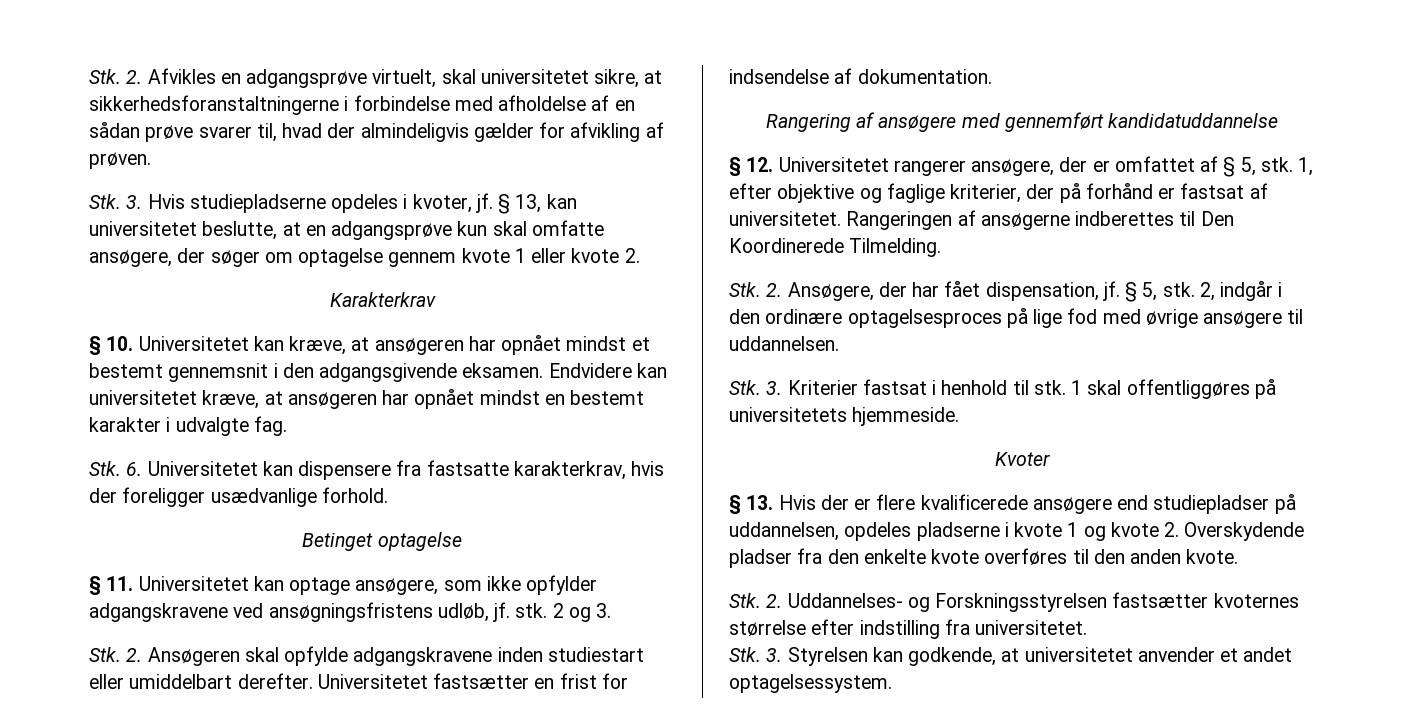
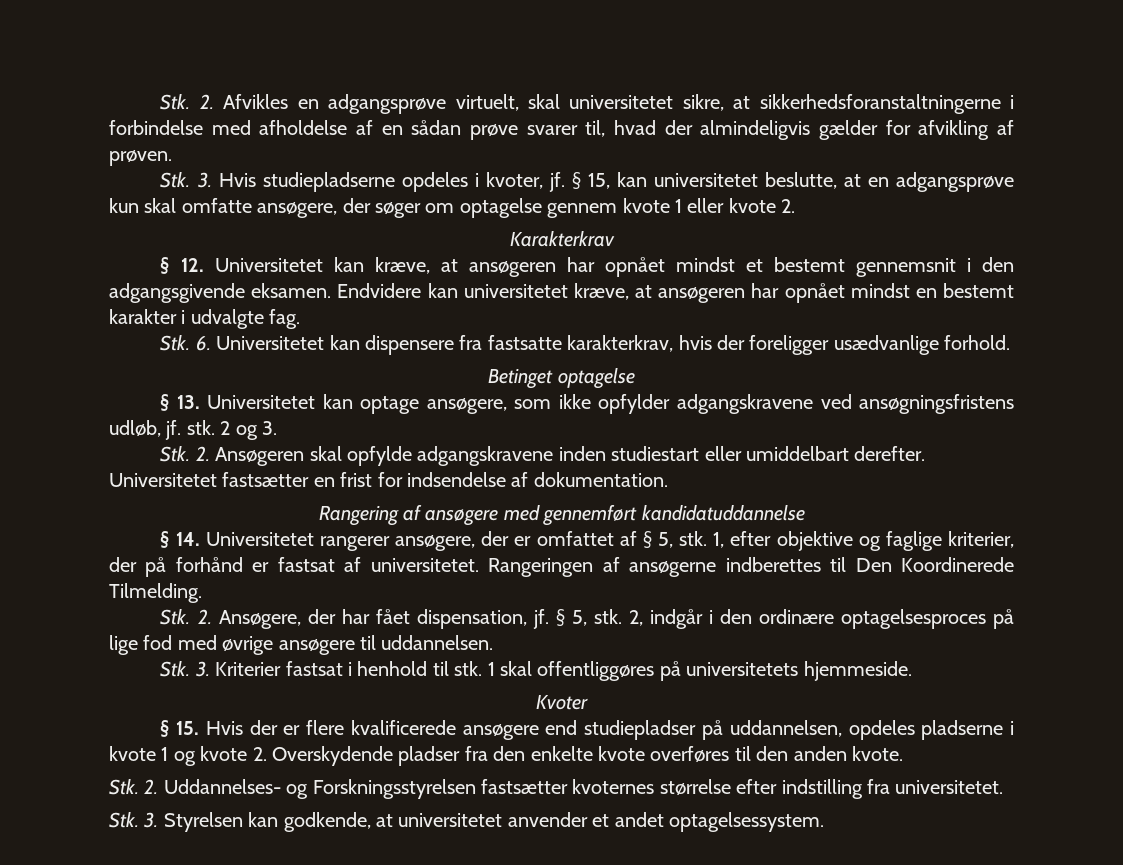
- § 13, kan universitetet beslutte, at en adgangsprøve kun skal omfatte ansøgere, der søger om optagelse gennem kvote 1 eller kvote 2.
+ § 15, kan universitetet beslutte, at en adgangsprøve kun skal omfatte ansøgere, der søger om optagelse gennem kvote 1 eller kvote 2.
- § 10. Universitetet kan kræve, at ansøgeren har opnået mindst et bestemt gennemsnit i den adgangsgivende eksamen.
+ § 12. Universitetet kan kræve, at ansøgeren har opnået mindst et bestemt gennemsnit i den adgangsgivende eksamen.
- § 11. Universitetet kan optage ansøgere, som ikke opfylder adgangskravene ved ansøgningsfristens udløb, jf. stk.
+ § 13. Universitetet kan optage ansøgere, som ikke opfylder adgangskravene ved ansøgningsfristens udløb, jf. stk.
- § 12. Universitetet rangerer ansøgere, der er omfattet af § 5, stk.
+ § 14. Universitetet rangerer ansøgere, der er omfattet af § 5, stk.
- § 13. Hvis der er flere kvalificerede ansøgere end studiepladser på uddannelsen, opdeles pladserne i kvote 1 og kvote 2. Overskydende pladser fra den enkelte kvote overføres til den anden kvote.
+ § 15. Hvis der er flere kvalificerede ansøgere end studiepladser på uddannelsen, opdeles pladserne i kvote 1 og kvote 2. Overskydende pladser fra den enkelte kvote overføres til den anden kvote.

